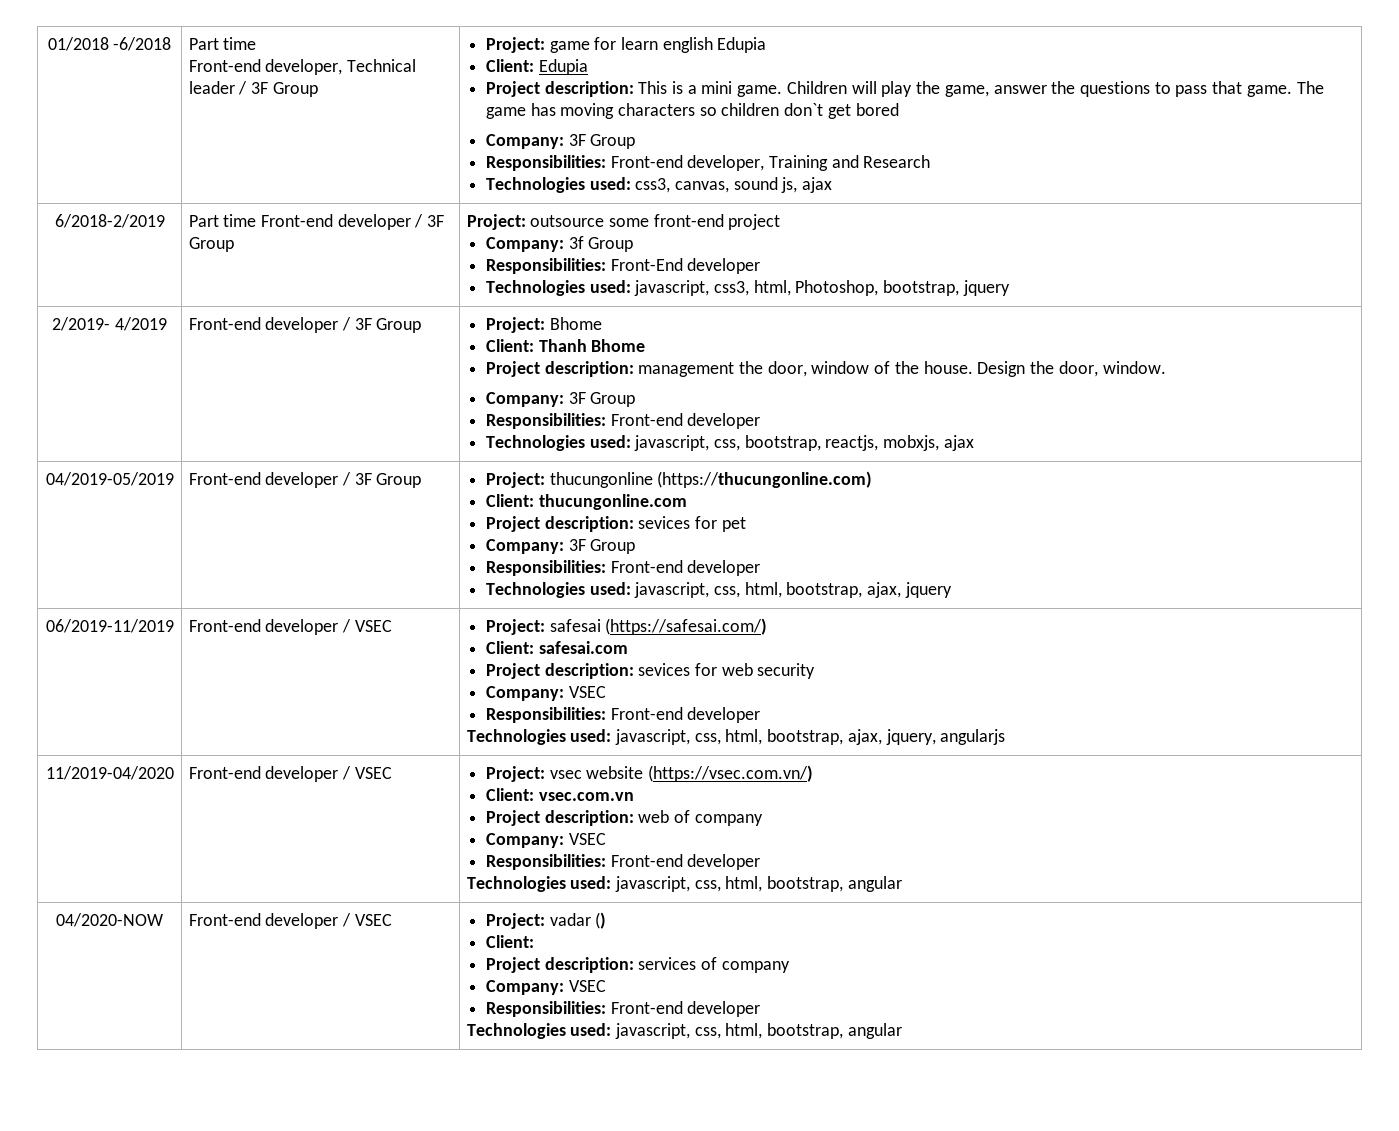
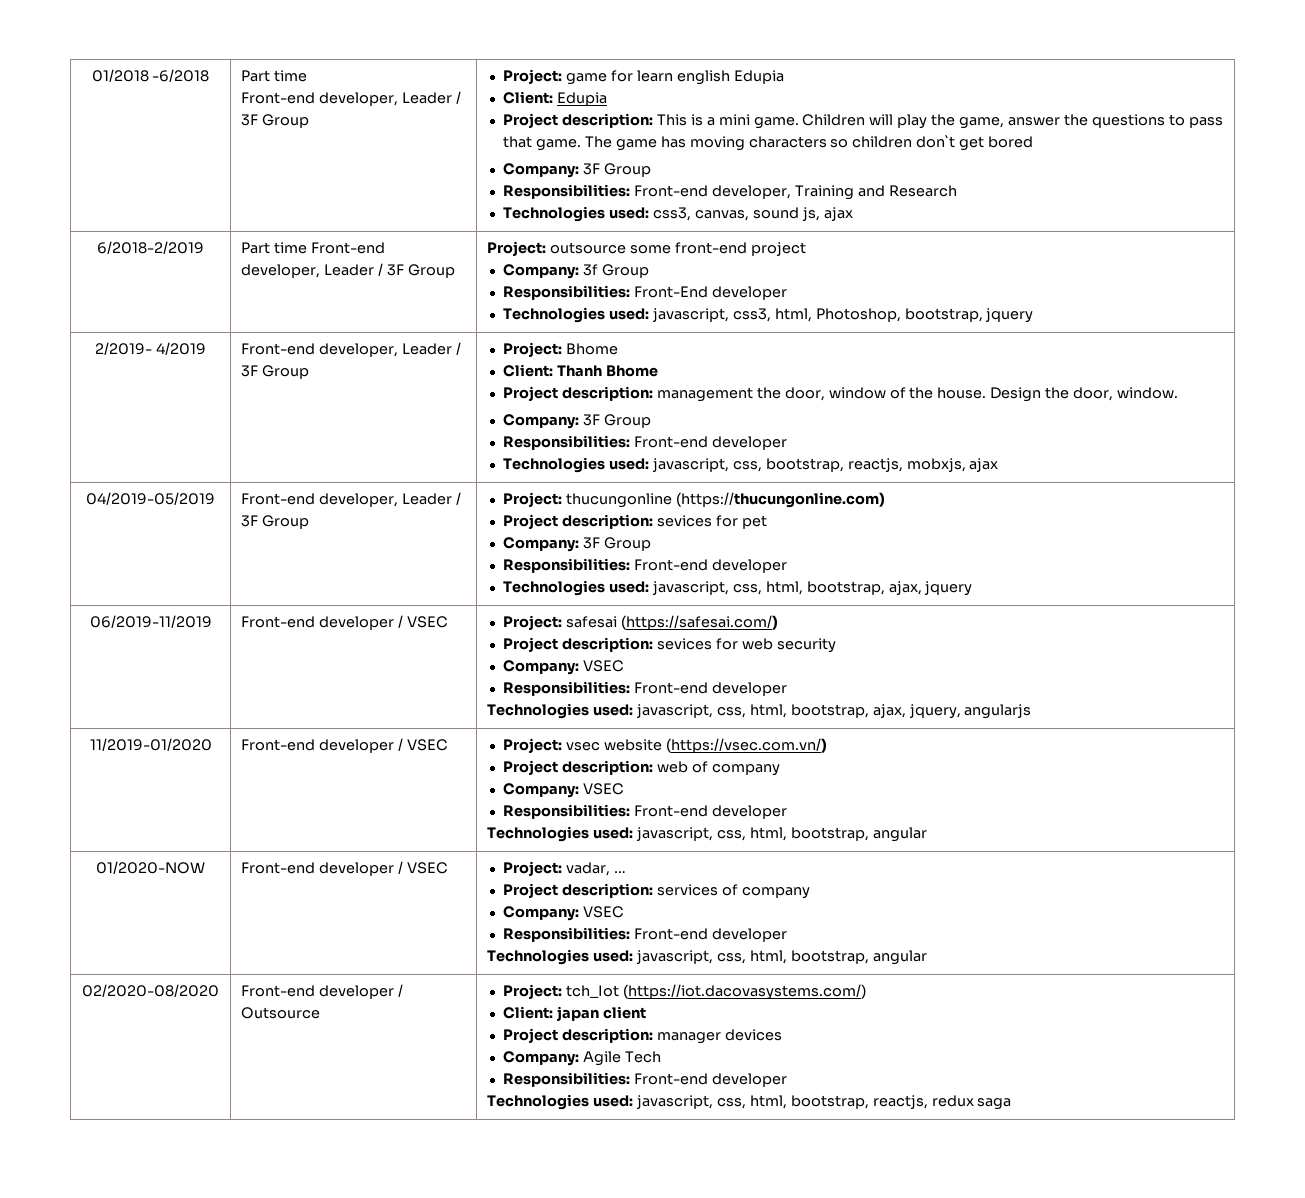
  01/2018 -6/2018 | Part time
- Front-end developer, Technical leader / 3F Group
+ Front-end developer, Leader / 3F Group
- 6/2018-2/2019 | Part time Front-end developer / 3F Group | Project: outsource some front-end project
+ 6/2018-2/2019 | Part time Front-end developer, Leader / 3F Group | Project: outsource some front-end project
- 2/2019- 4/2019 | Front-end developer / 3F Group | Project: Bhome
+ 2/2019- 4/2019 | Front-end developer, Leader / 3F Group | Project: Bhome
- 04/2019-05/2019 | Front-end developer / 3F Group | Project: thucungonline (https://thucungonline.com)
- Client: thucungonline.com
+ 04/2019-05/2019 | Front-end developer, Leader / 3F Group | Project: thucungonline (https://thucungonline.com)
  06/2019-11/2019 | Front-end developer / VSEC | Project: safesai (https://safesai.com/)
- Client: safesai.com
- 11/2019-04/2020 | Front-end developer / VSEC | Project: vsec website (https://vsec.com.vn/)
- Client: vsec.com.vn
+ 11/2019-01/2020 | Front-end developer / VSEC | Project: vsec website (https://vsec.com.vn/)
- 04/2020-NOW | Front-end developer / VSEC | Project: vadar ()
- Client:
+ 01/2020-NOW | Front-end developer / VSEC | Project: vadar, …
+ 02/2020-08/2020 | Front-end developer / Outsource | Project: tch_Iot (https://iot.dacovasystems.com/)
+ Client: japan client
+ Project description: manager devices
+ Company: Agile Tech
+ Responsibilities: Front-end developer
+ Technologies used: javascript, css, html, bootstrap, reactjs, redux saga

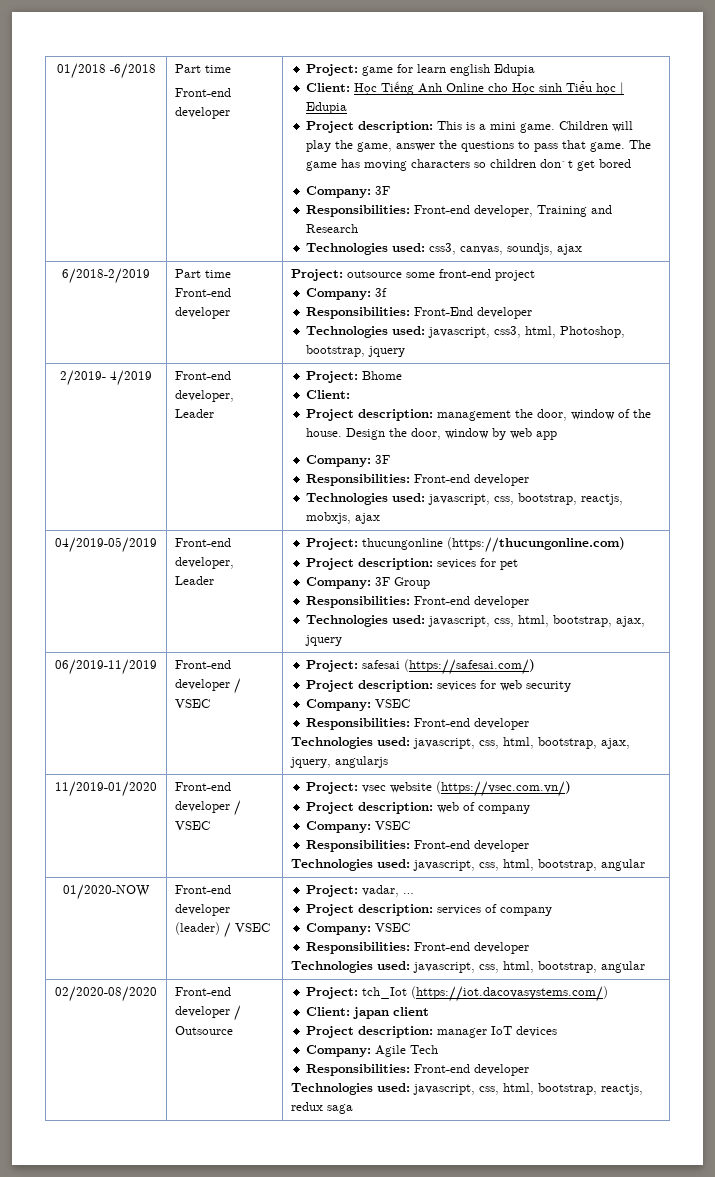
  01/2018 -6/2018 | Part time
- Front-end developer, Leader / 3F Group
+ Front-end developer
- Client: Edupia
+ Client: Học Tiếng Anh Online cho Học sinh Tiểu học | Edupia
  The game has moving characters so children don`t get bored
- Company: 3F Group
+ Company: 3F
- Technologies used: css3, canvas, sound js, ajax
+ Technologies used: css3, canvas, soundjs, ajax
- 6/2018-2/2019 | Part time Front-end developer, Leader / 3F Group | Project: outsource some front-end project
- Company: 3f Group
+ 6/2018-2/2019 | Part time Front-end developer | Project: outsource some front-end project
+ Company: 3f
- 2/2019- 4/2019 | Front-end developer, Leader / 3F Group | Project: Bhome
- Client: Thanh Bhome
- Project description: management the door, window of the house. Design the door, window.
- Company: 3F Group
+ 2/2019- 4/2019 | Front-end developer, Leader | Project: Bhome
+ Client:
+ Project description: management the door, window of the house. Design the door, window by web app
+ Company: 3F
- 04/2019-05/2019 | Front-end developer, Leader / 3F Group | Project: thucungonline (https://thucungonline.com)
+ 04/2019-05/2019 | Front-end developer, Leader | Project: thucungonline (https://thucungonline.com)
- 01/2020-NOW | Front-end developer / VSEC | Project: vadar, …
+ 01/2020-NOW | Front-end developer (leader) / VSEC | Project: vadar, …
  02/2020-08/2020 | Front-end developer / Outsource | Project: tch_Iot (https://iot.dacovasystems.com/)
  Client: japan client
- Project description: manager devices
+ Project description: manager IoT devices

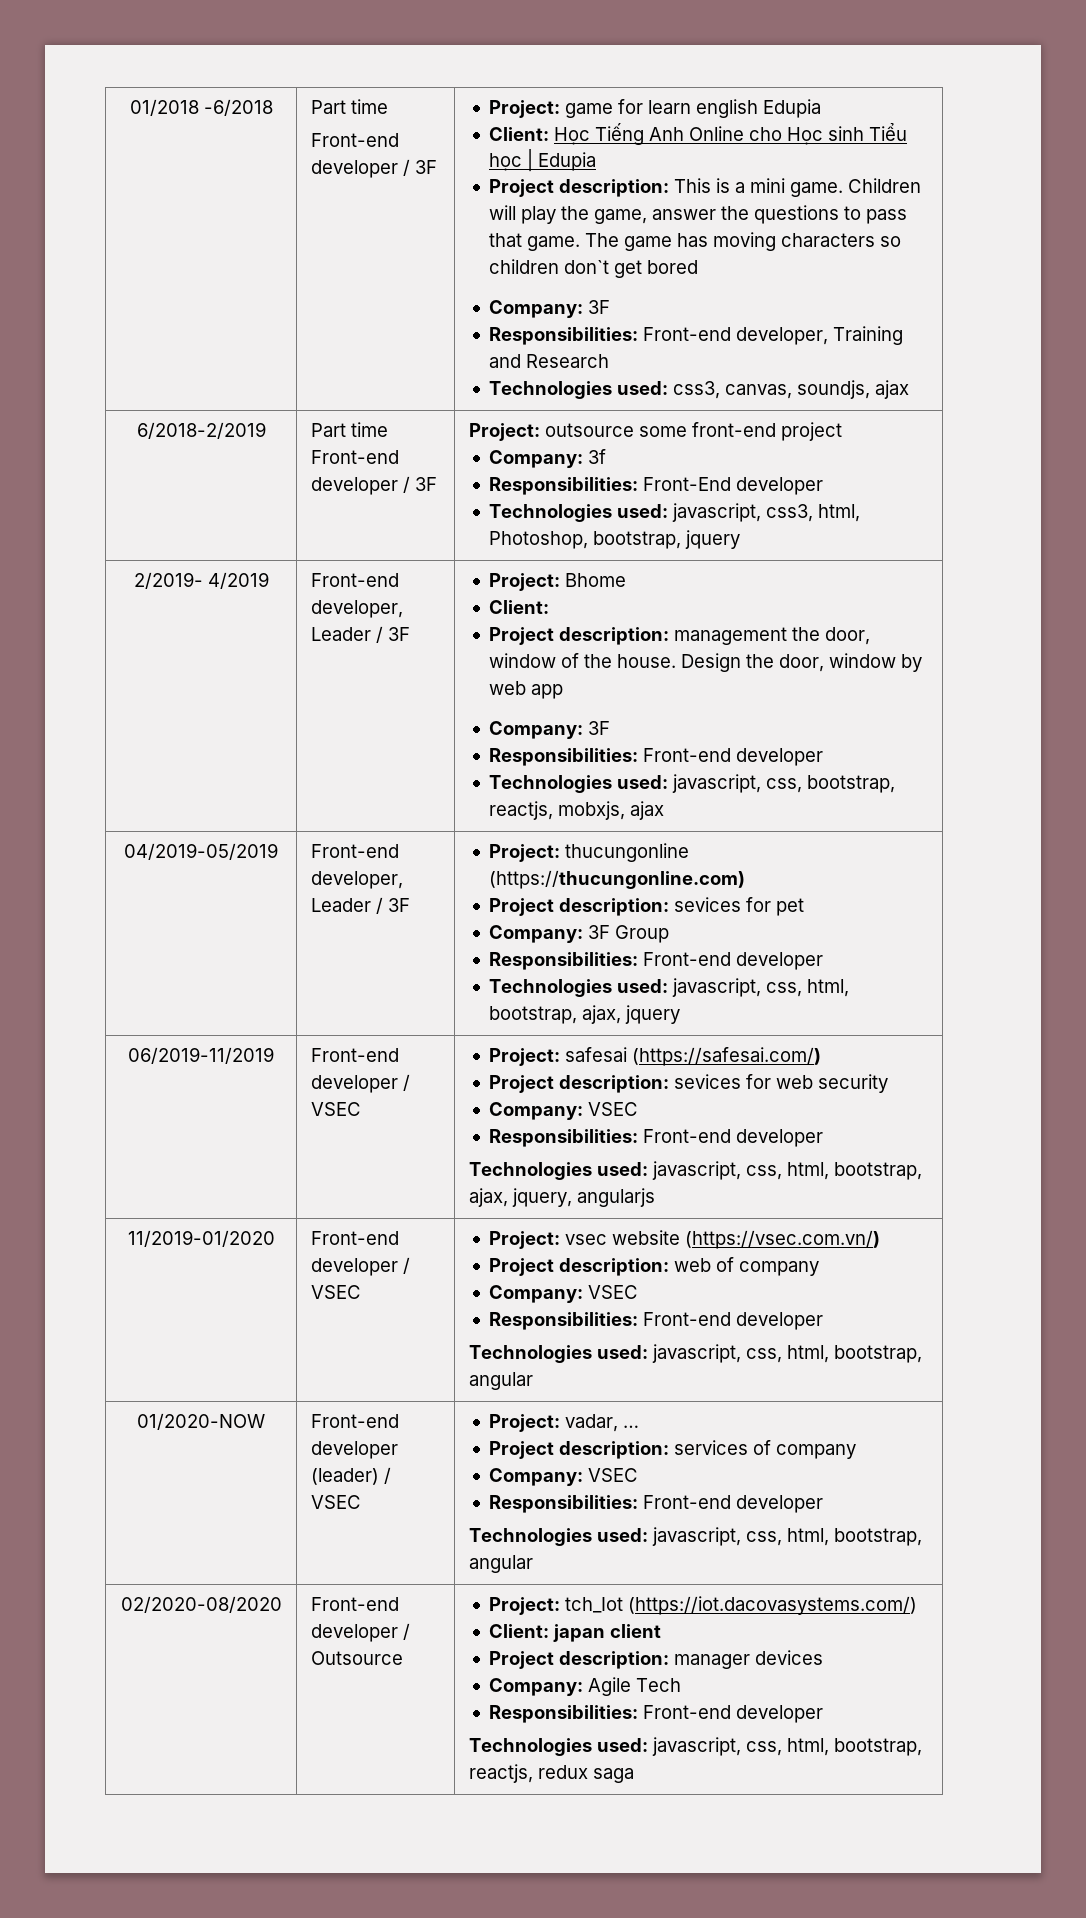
  01/2018 -6/2018 | Part time
- Front-end developer
+ Front-end developer / 3F
- 6/2018-2/2019 | Part time Front-end developer | Project: outsource some front-end project
+ 6/2018-2/2019 | Part time Front-end developer / 3F | Project: outsource some front-end project
- 2/2019- 4/2019 | Front-end developer, Leader | Project: Bhome
+ 2/2019- 4/2019 | Front-end developer, Leader / 3F | Project: Bhome
- 04/2019-05/2019 | Front-end developer, Leader | Project: thucungonline (https://thucungonline.com)
+ 04/2019-05/2019 | Front-end developer, Leader / 3F | Project: thucungonline (https://thucungonline.com)
  02/2020-08/2020 | Front-end developer / Outsource | Project: tch_Iot (https://iot.dacovasystems.com/)
  Client: japan client
- Project description: manager IoT devices
+ Project description: manager devices

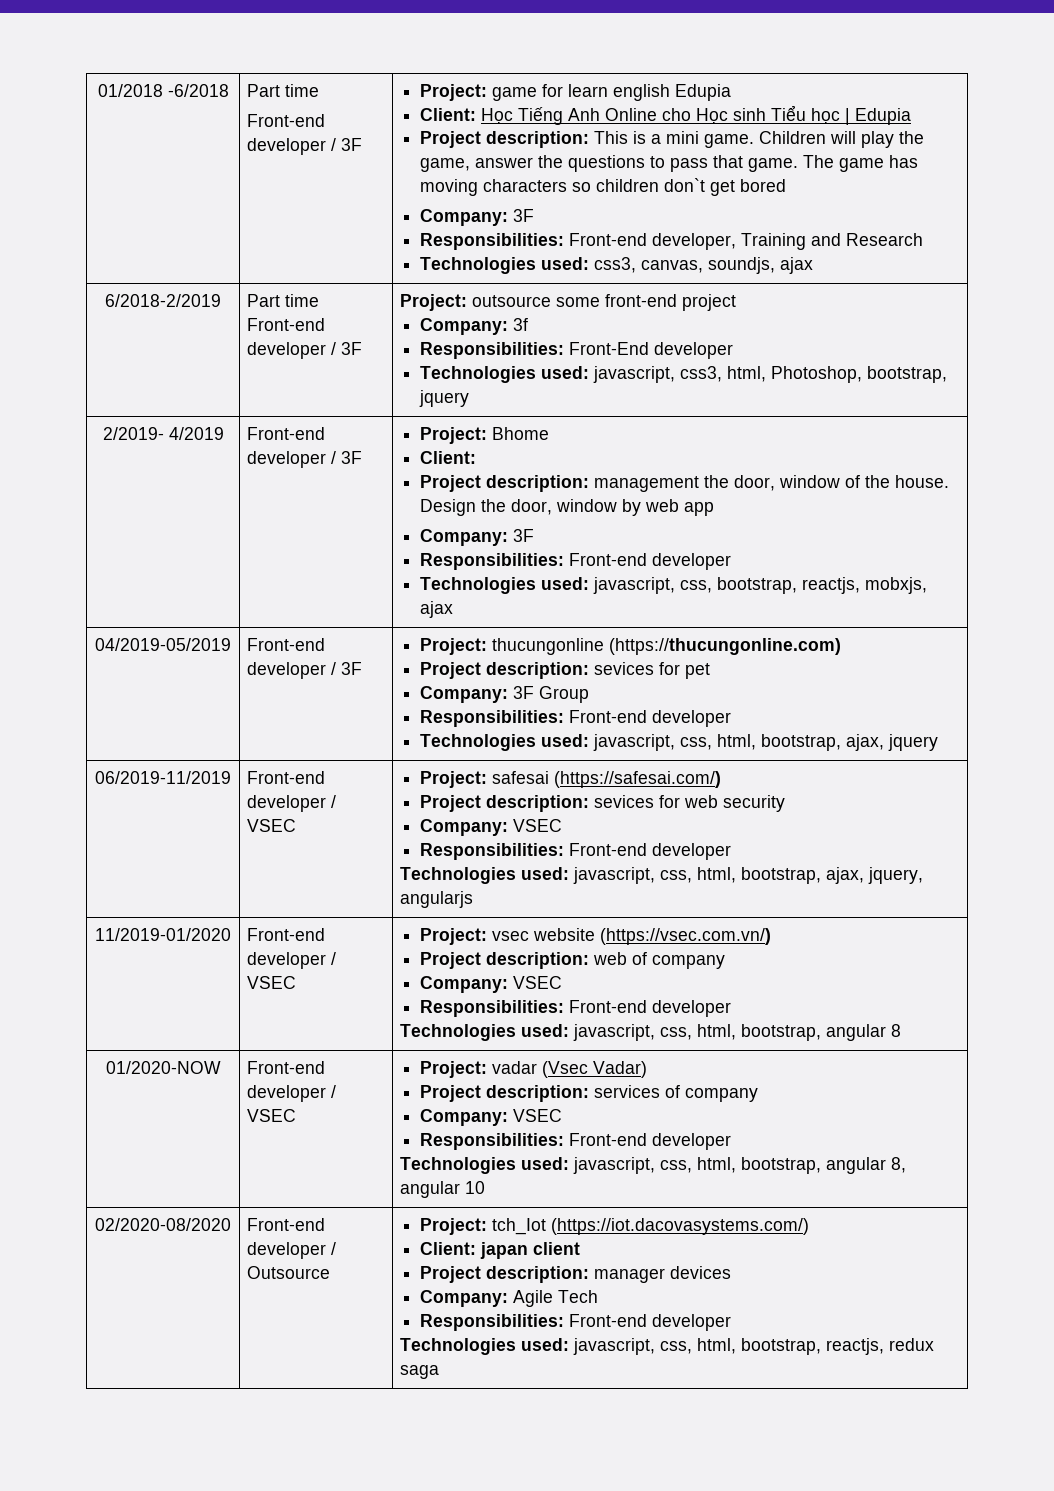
- 2/2019- 4/2019 | Front-end developer, Leader / 3F | Project: Bhome
+ 2/2019- 4/2019 | Front-end developer / 3F | Project: Bhome
- 04/2019-05/2019 | Front-end developer, Leader / 3F | Project: thucungonline (https://thucungonline.com)
+ 04/2019-05/2019 | Front-end developer / 3F | Project: thucungonline (https://thucungonline.com)
  11/2019-01/2020 | Front-end developer / VSEC | Project: vsec website (https://vsec.com.vn/)
  Project description: web of company
  Company: VSEC
  Responsibilities: Front-end developer
- Technologies used: javascript, css, html, bootstrap, angular
+ Technologies used: javascript, css, html, bootstrap, angular 8
- 01/2020-NOW | Front-end developer (leader) / VSEC | Project: vadar, …
+ 01/2020-NOW | Front-end developer / VSEC | Project: vadar (Vsec Vadar)
  Project description: services of company
  Company: VSEC
  Responsibilities: Front-end developer
- Technologies used: javascript, css, html, bootstrap, angular
+ Technologies used: javascript, css, html, bootstrap, angular 8, angular 10

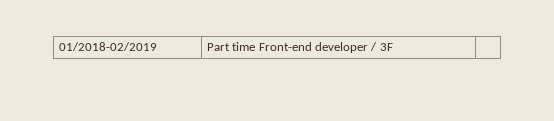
- 01/2018 -6/2018 | Part time
- Front-end developer / 3F | Project: game for learn english Edupia
- Client: Học Tiếng Anh Online cho Học sinh Tiểu học | Edupia
- Project description: This is a mini game. Children will play the game, answer the questions to pass that game. The game has moving characters so children don`t get bored
- Company: 3F
- Responsibilities: Front-end developer, Training and Research
- Technologies used: css3, canvas, soundjs, ajax
- 6/2018-2/2019 | Part time Front-end developer / 3F | Project: outsource some front-end project
- Company: 3f
- Responsibilities: Front-End developer
- Technologies used: javascript, css3, html, Photoshop, bootstrap, jquery
- 2/2019- 4/2019 | Front-end developer / 3F | Project: Bhome
- Client:
- Project description: management the door, window of the house. Design the door, window by web app
- Company: 3F
- Responsibilities: Front-end developer
- Technologies used: javascript, css, bootstrap, reactjs, mobxjs, ajax
- 04/2019-05/2019 | Front-end developer / 3F | Project: thucungonline (https://thucungonline.com)
- Project description: sevices for pet
- Company: 3F Group
- Responsibilities: Front-end developer
- Technologies used: javascript, css, html, bootstrap, ajax, jquery
- 06/2019-11/2019 | Front-end developer / VSEC | Project: safesai (https://safesai.com/)
- Project description: sevices for web security
- Company: VSEC
- Responsibilities: Front-end developer
- Technologies used: javascript, css, html, bootstrap, ajax, jquery, angularjs
- 11/2019-01/2020 | Front-end developer / VSEC | Project: vsec website (https://vsec.com.vn/)
- Project description: web of company
- Company: VSEC
- Responsibilities: Front-end developer
- Technologies used: javascript, css, html, bootstrap, angular 8
- 01/2020-NOW | Front-end developer / VSEC | Project: vadar (Vsec Vadar)
- Project description: services of company
- Company: VSEC
- Responsibilities: Front-end developer
- Technologies used: javascript, css, html, bootstrap, angular 8, angular 10
- 02/2020-08/2020 | Front-end developer / Outsource | Project: tch_Iot (https://iot.dacovasystems.com/)
- Client: japan client
- Project description: manager devices
- Company: Agile Tech
- Responsibilities: Front-end developer
- Technologies used: javascript, css, html, bootstrap, reactjs, redux saga
+ 01/2018-02/2019 | Part time Front-end developer / 3F

